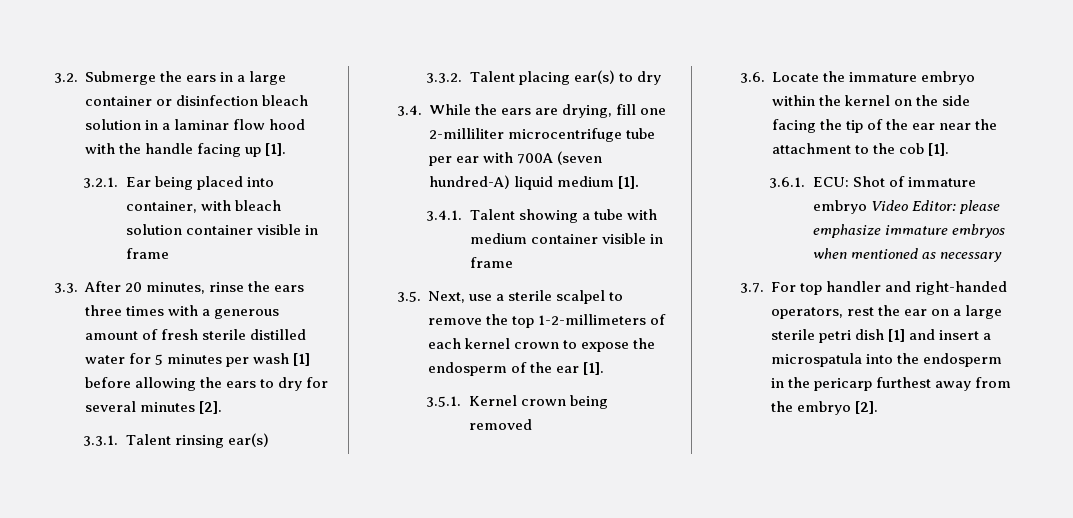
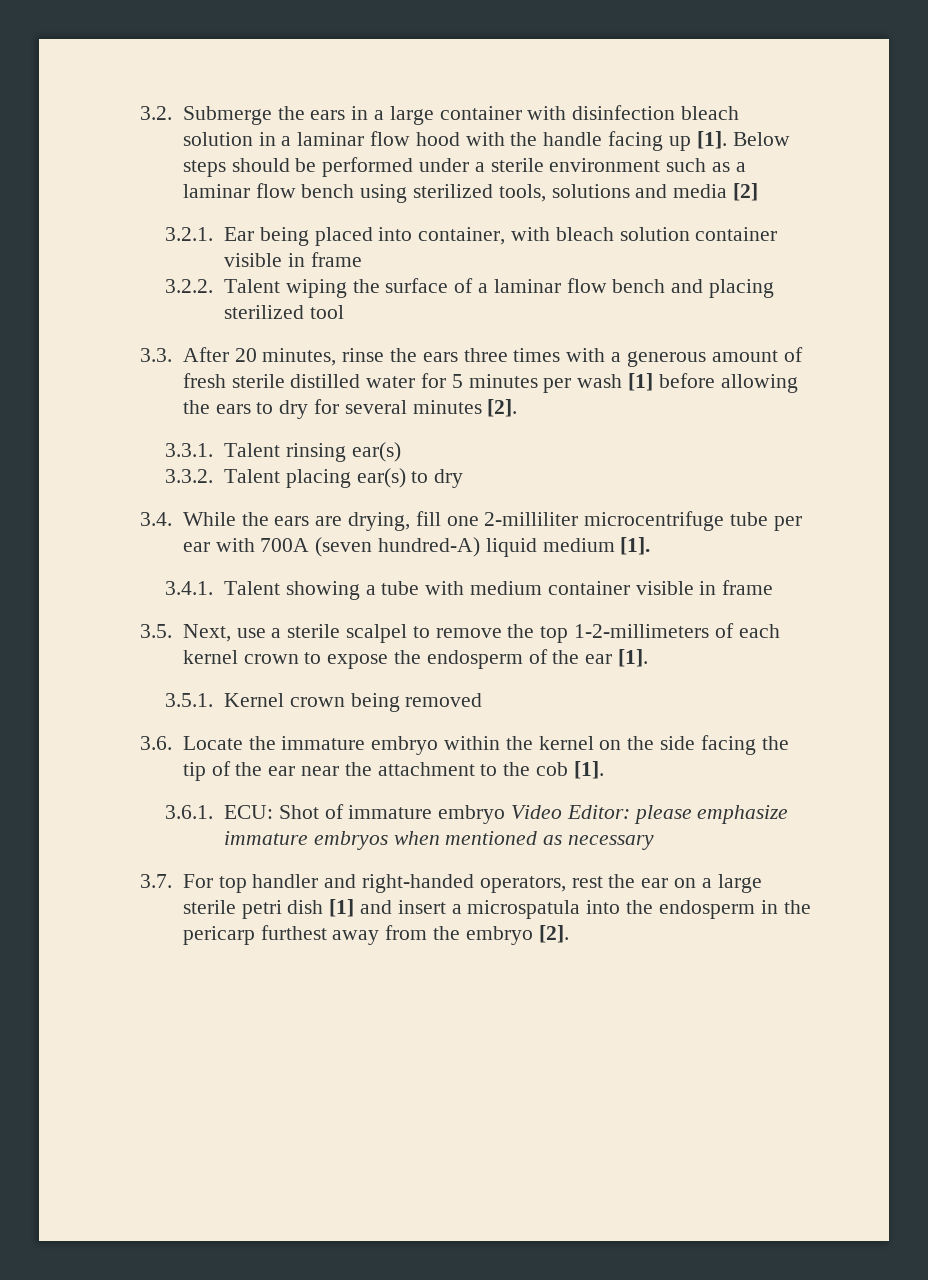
- 3.2. Submerge the ears in a large container or disinfection bleach solution in a laminar flow hood with the handle facing up [1].
+ 3.2. Submerge the ears in a large container with disinfection bleach solution in a laminar flow hood with the handle facing up [1]. Below steps should be performed under a sterile environment such as a laminar flow bench using sterilized tools, solutions and media [2]
+ 3.2.2. Talent wiping the surface of a laminar flow bench and placing sterilized tool

